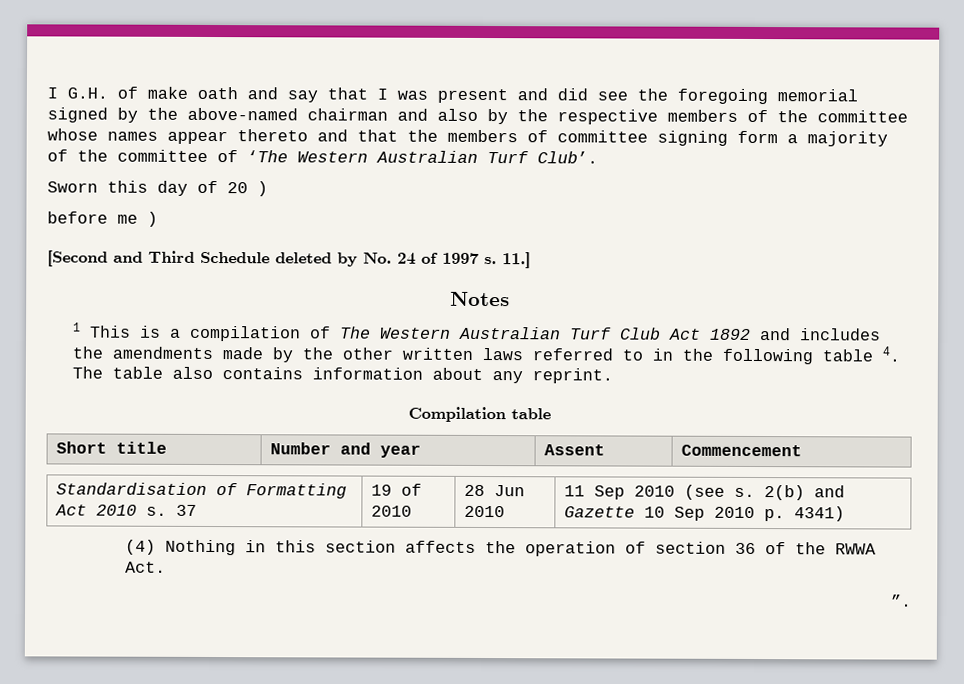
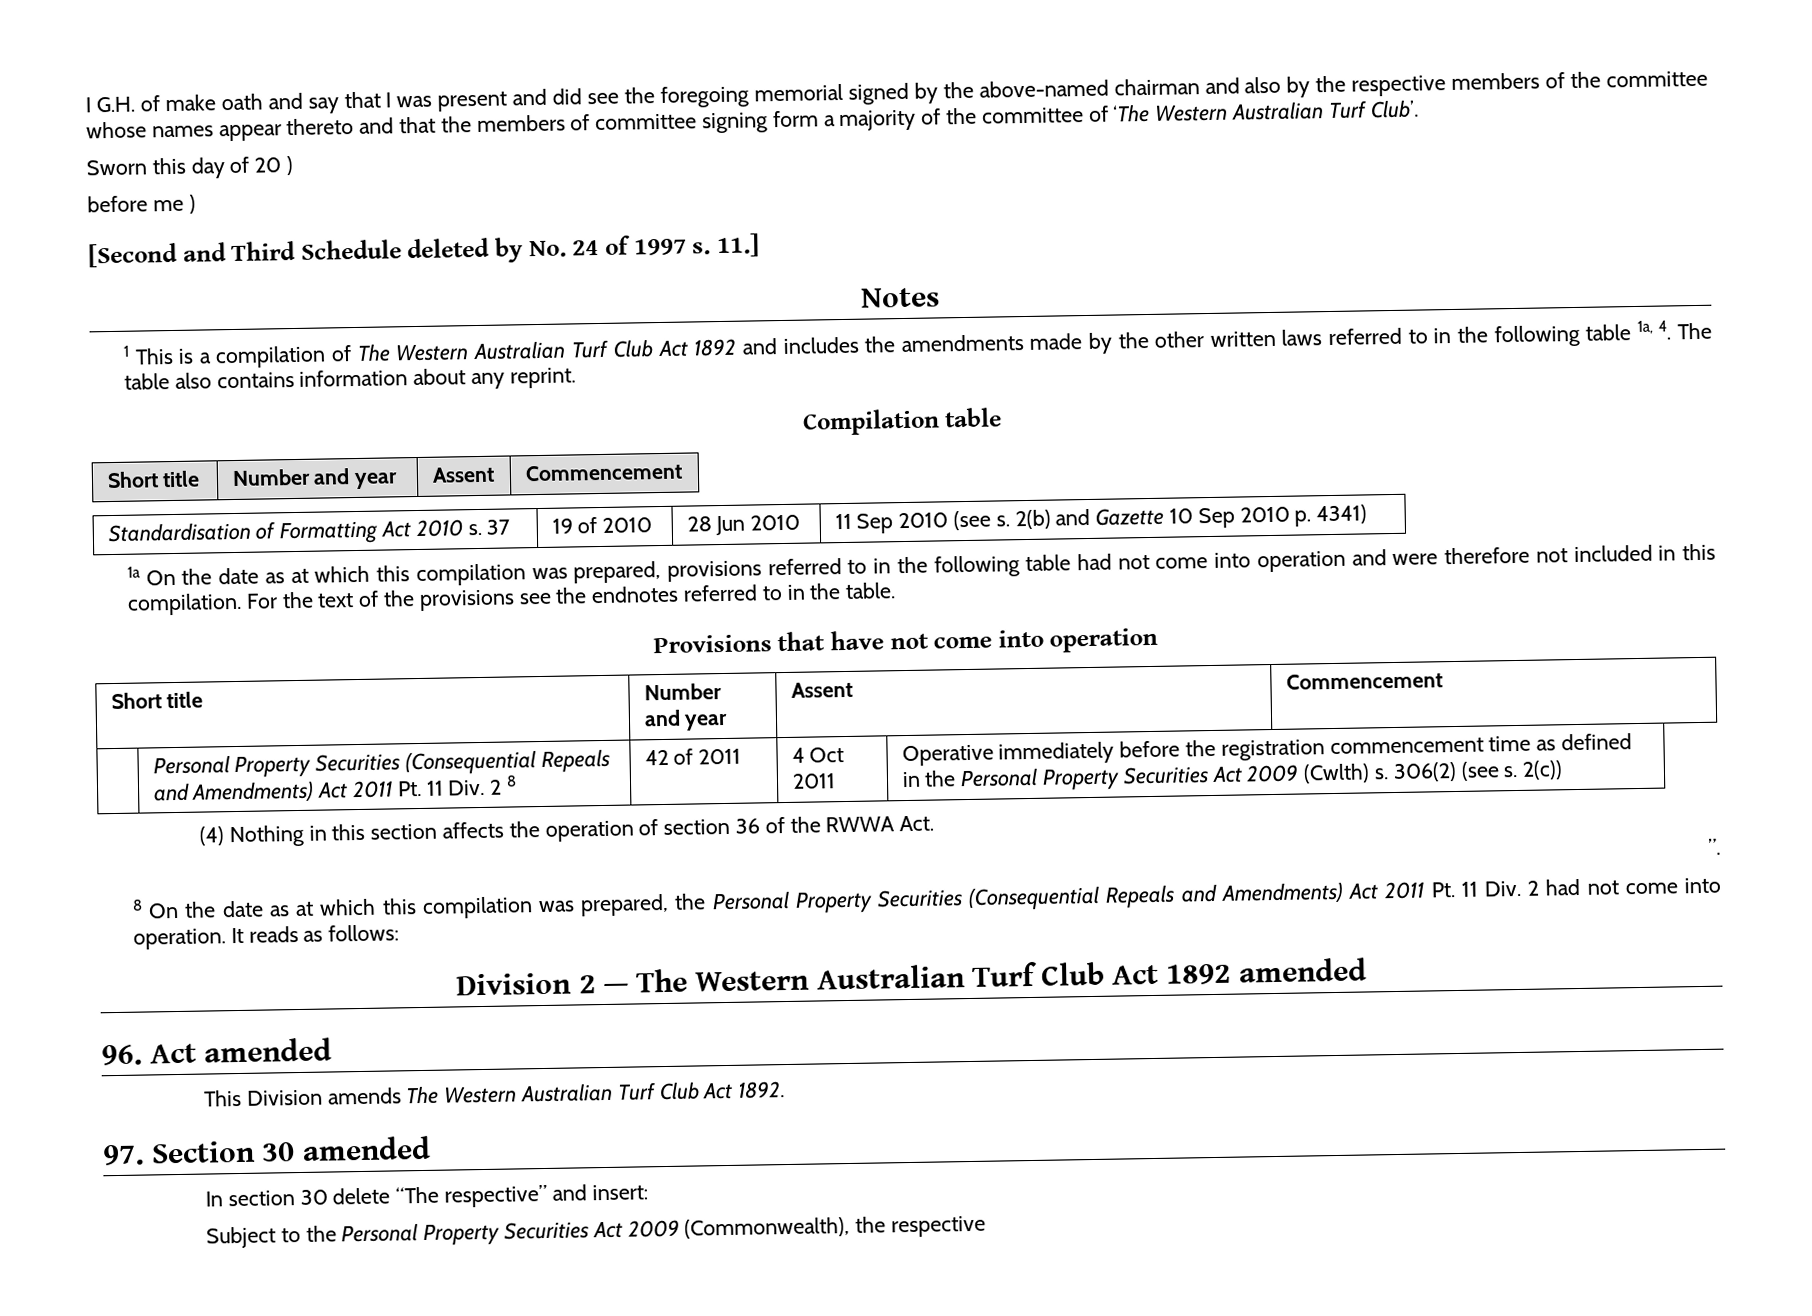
- 1 This is a compilation of The Western Australian Turf Club Act 1892 and includes the amendments made by the other written laws referred to in the following table 4. The table also contains information about any reprint.
+ 1 This is a compilation of The Western Australian Turf Club Act 1892 and includes the amendments made by the other written laws referred to in the following table 1a, 4. The table also contains information about any reprint.
+ 1a On the date as at which this compilation was prepared, provisions referred to in the following table had not come into operation and were therefore not included in this compilation. For the text of the provisions see the endnotes referred to in the table.
+ Provisions that have not come into operation
+ Short title | Number and year | Assent | Commencement
+ | Personal Property Securities (Consequential Repeals and Amendments) Act 2011 Pt. 11 Div. 2 8 | 42 of 2011 | 4 Oct 2011 | Operative immediately before the registration commencement time as defined in the Personal Property Securities Act 2009 (Cwlth) s. 306(2) (see s. 2(c))
+ 8 On the date as at which this compilation was prepared, the Personal Property Securities (Consequential Repeals and Amendments) Act 2011 Pt. 11 Div. 2 had not come into operation. It reads as follows:
+ Division 2 — The Western Australian Turf Club Act 1892 amended
+ 96. Act amended
+ This Division amends The Western Australian Turf Club Act 1892.
+ 97. Section 30 amended
+ In section 30 delete “The respective” and insert:
+ Subject to the Personal Property Securities Act 2009 (Commonwealth), the respective

